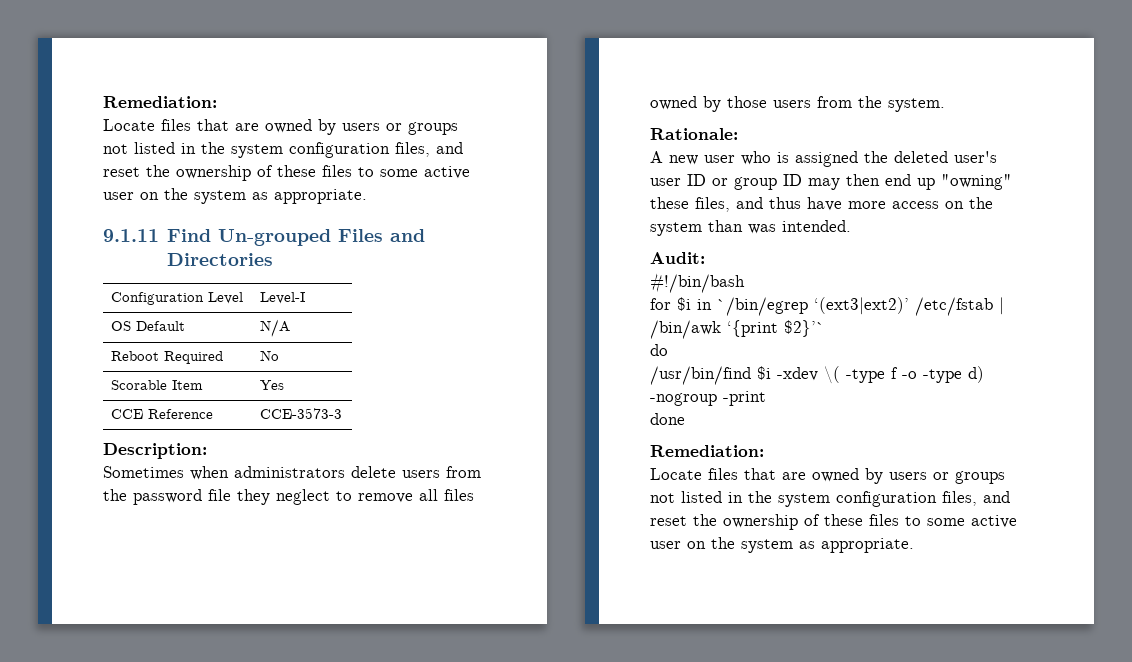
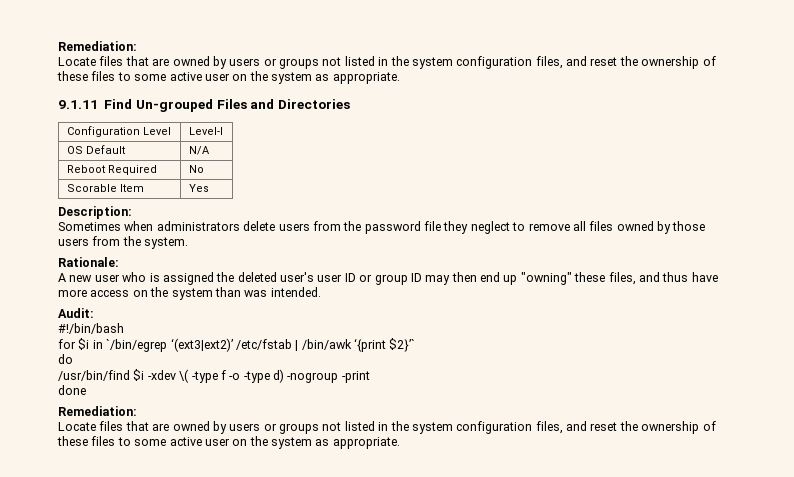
- CCE Reference | CCE-3573-3

